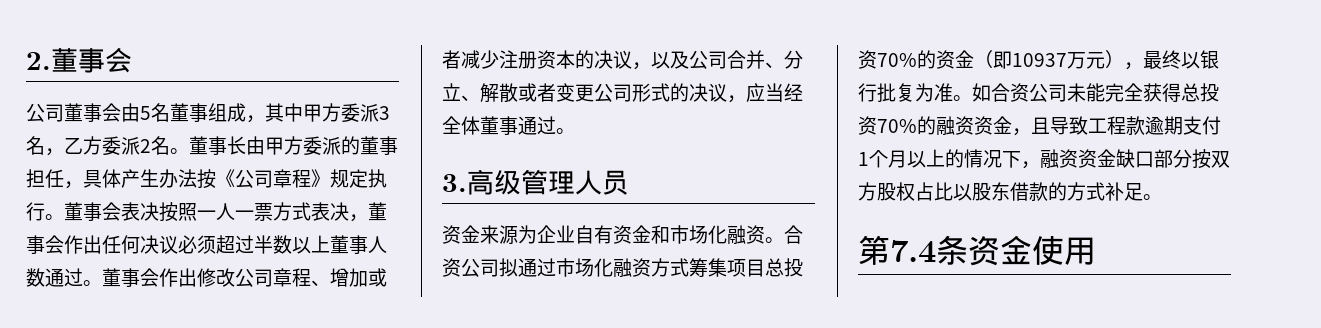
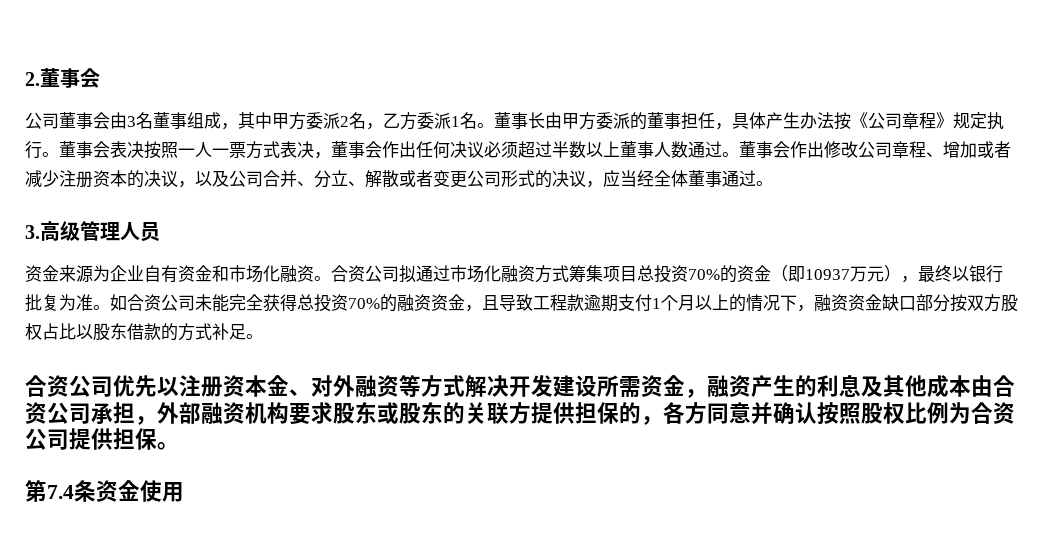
- 公司董事会由5名董事组成，其中甲方委派3名，乙方委派2名。
+ 公司董事会由3名董事组成，其中甲方委派2名，乙方委派1名。
+ 合资公司优先以注册资本金、对外融资等方式解决开发建设所需资金，融资产生的利息及其他成本由合资公司承担，外部融资机构要求股东或股东的关联方提供担保的，各方同意并确认按照股权比例为合资公司提供担保。

